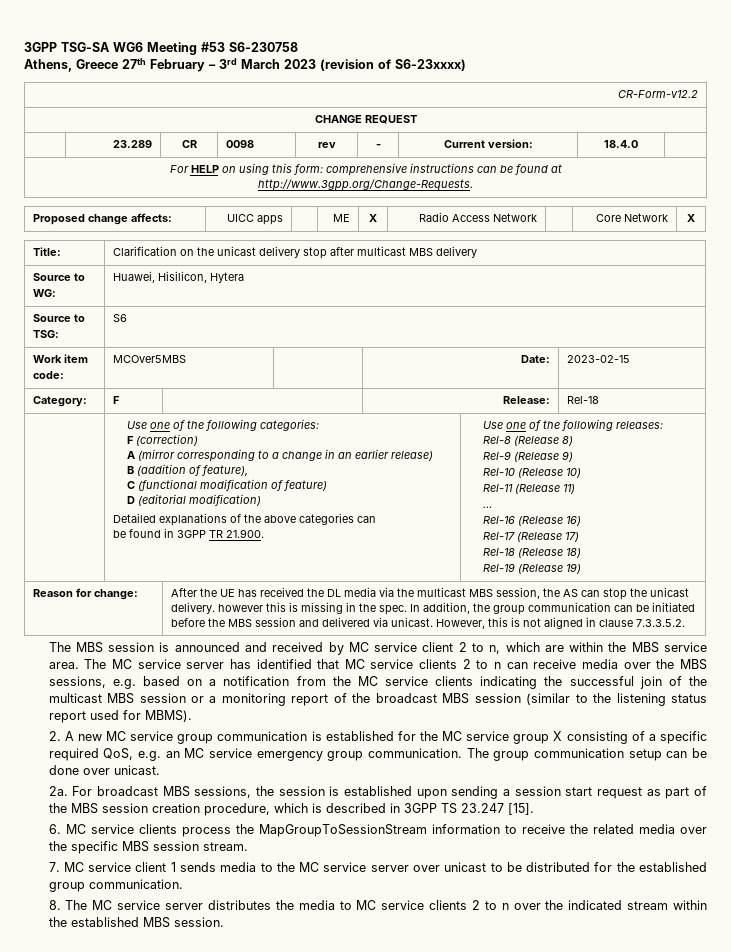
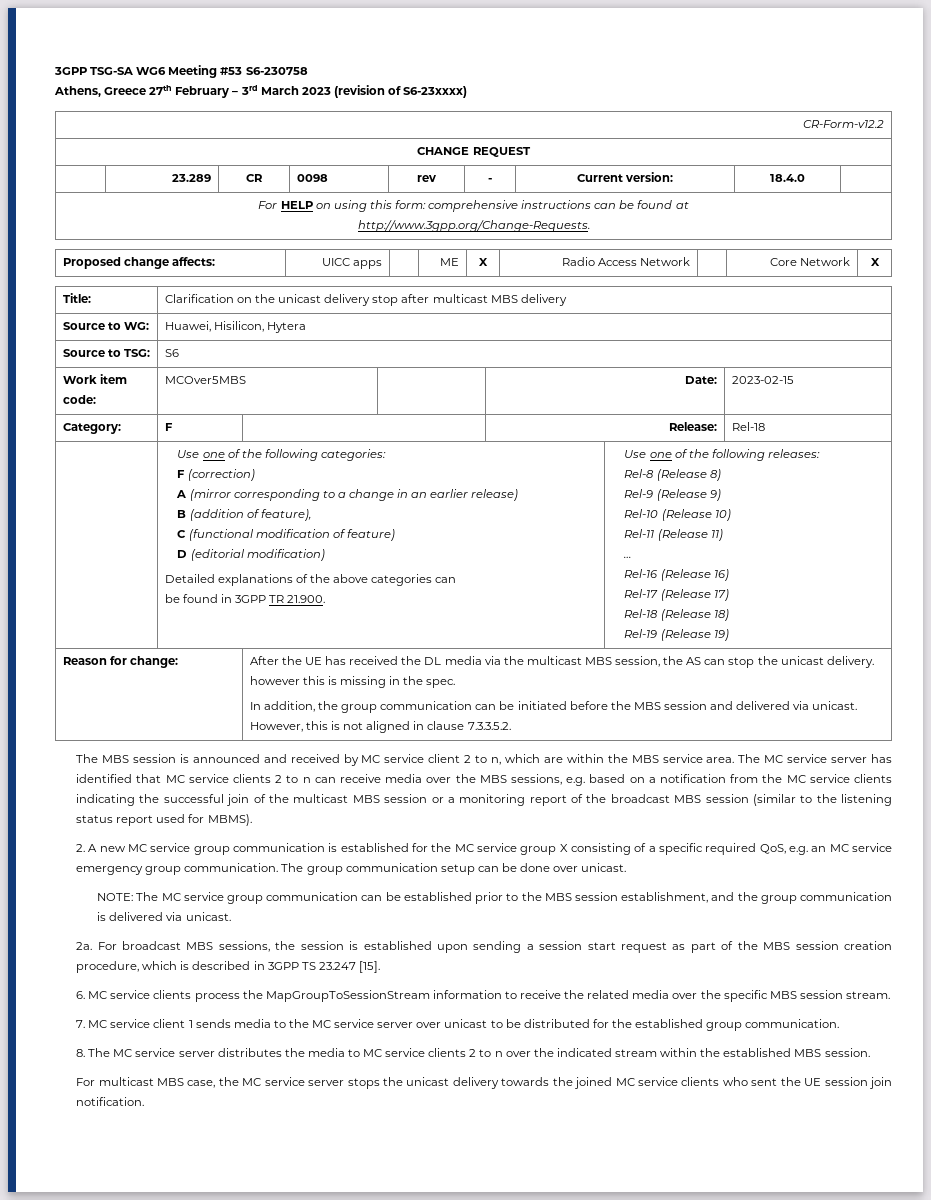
- After the UE has received the DL media via the multicast MBS session, the AS can stop the unicast delivery. however this is missing in the spec. In addition, the group communication can be initiated before the MBS session and delivered via unicast.
+ After the UE has received the DL media via the multicast MBS session, the AS can stop the unicast delivery. however this is missing in the spec.
+ In addition, the group communication can be initiated before the MBS session and delivered via unicast.
+ NOTE: The MC service group communication can be established prior to the MBS session establishment, and the group communication is delivered via unicast.
+ For multicast MBS case, the MC service server stops the unicast delivery towards the joined MC service clients who sent the UE session join notification.

